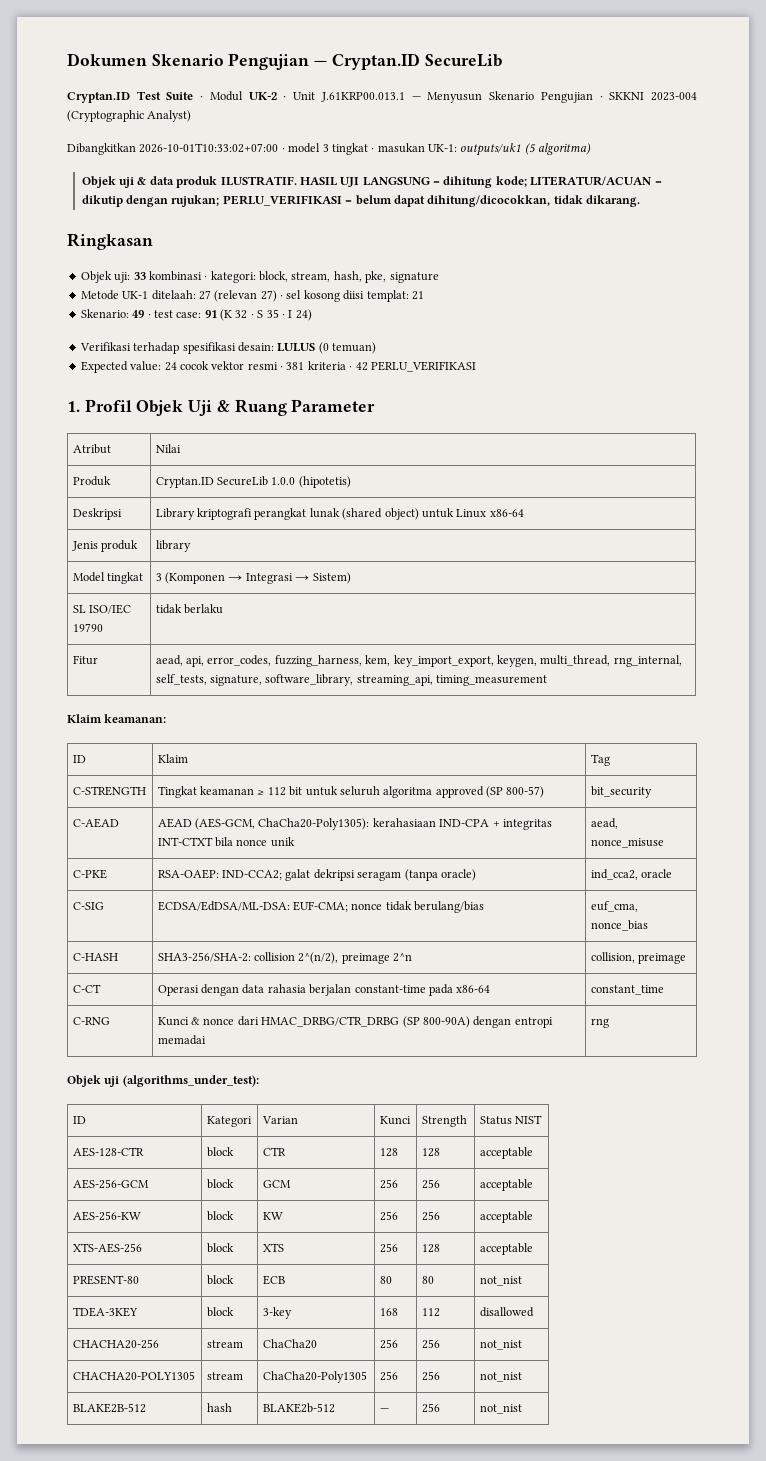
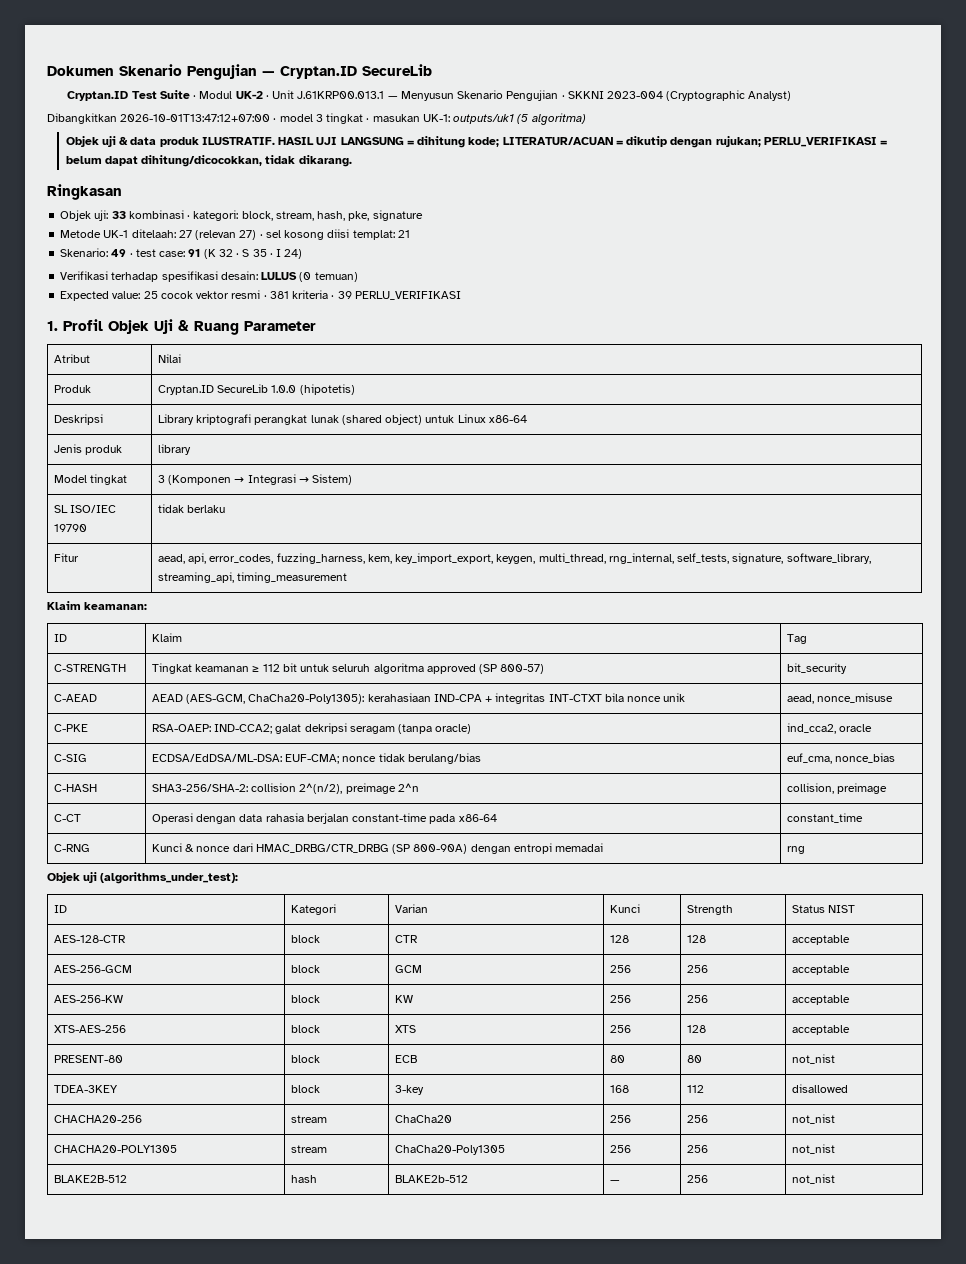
- Dibangkitkan 2026-10-01T10:33:02+07:00 · model 3 tingkat · masukan UK-1: outputs/uk1 (5 algoritma)
+ Dibangkitkan 2026-10-01T13:47:12+07:00 · model 3 tingkat · masukan UK-1: outputs/uk1 (5 algoritma)
- Expected value: 24 cocok vektor resmi · 381 kriteria · 42 PERLU_VERIFIKASI
+ Expected value: 25 cocok vektor resmi · 381 kriteria · 39 PERLU_VERIFIKASI

